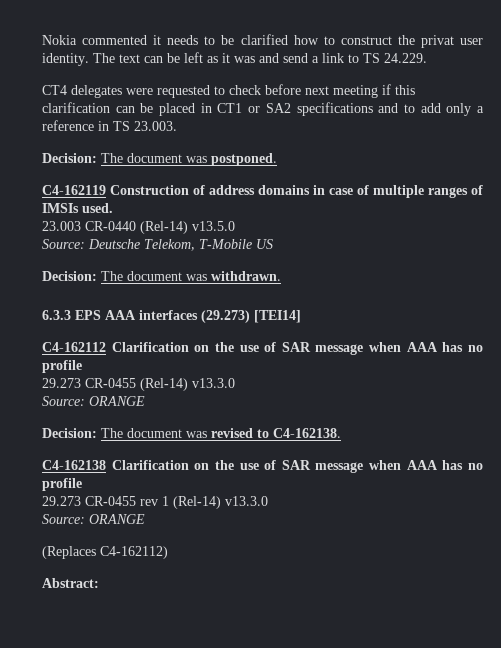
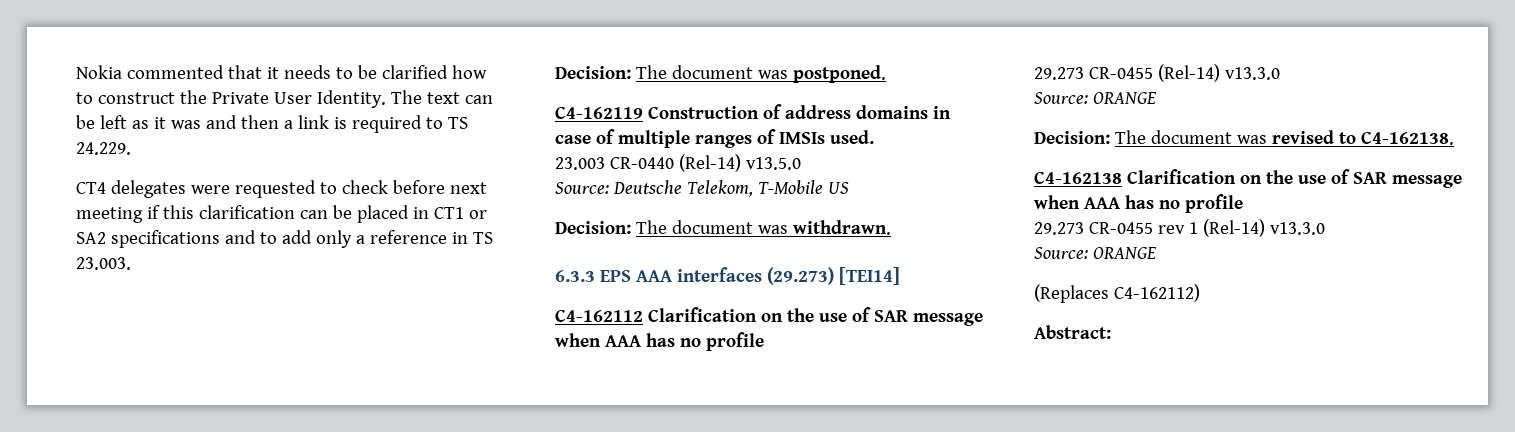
- Nokia commented it needs to be clarified how to construct the privat user identity.
+ Nokia commented that it needs to be clarified how to construct the Private User Identity.
- The text can be left as it was and send a link to TS 24.229.
+ The text can be left as it was and then a link is required to TS 24.229.

